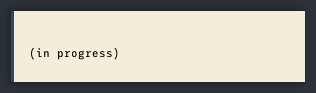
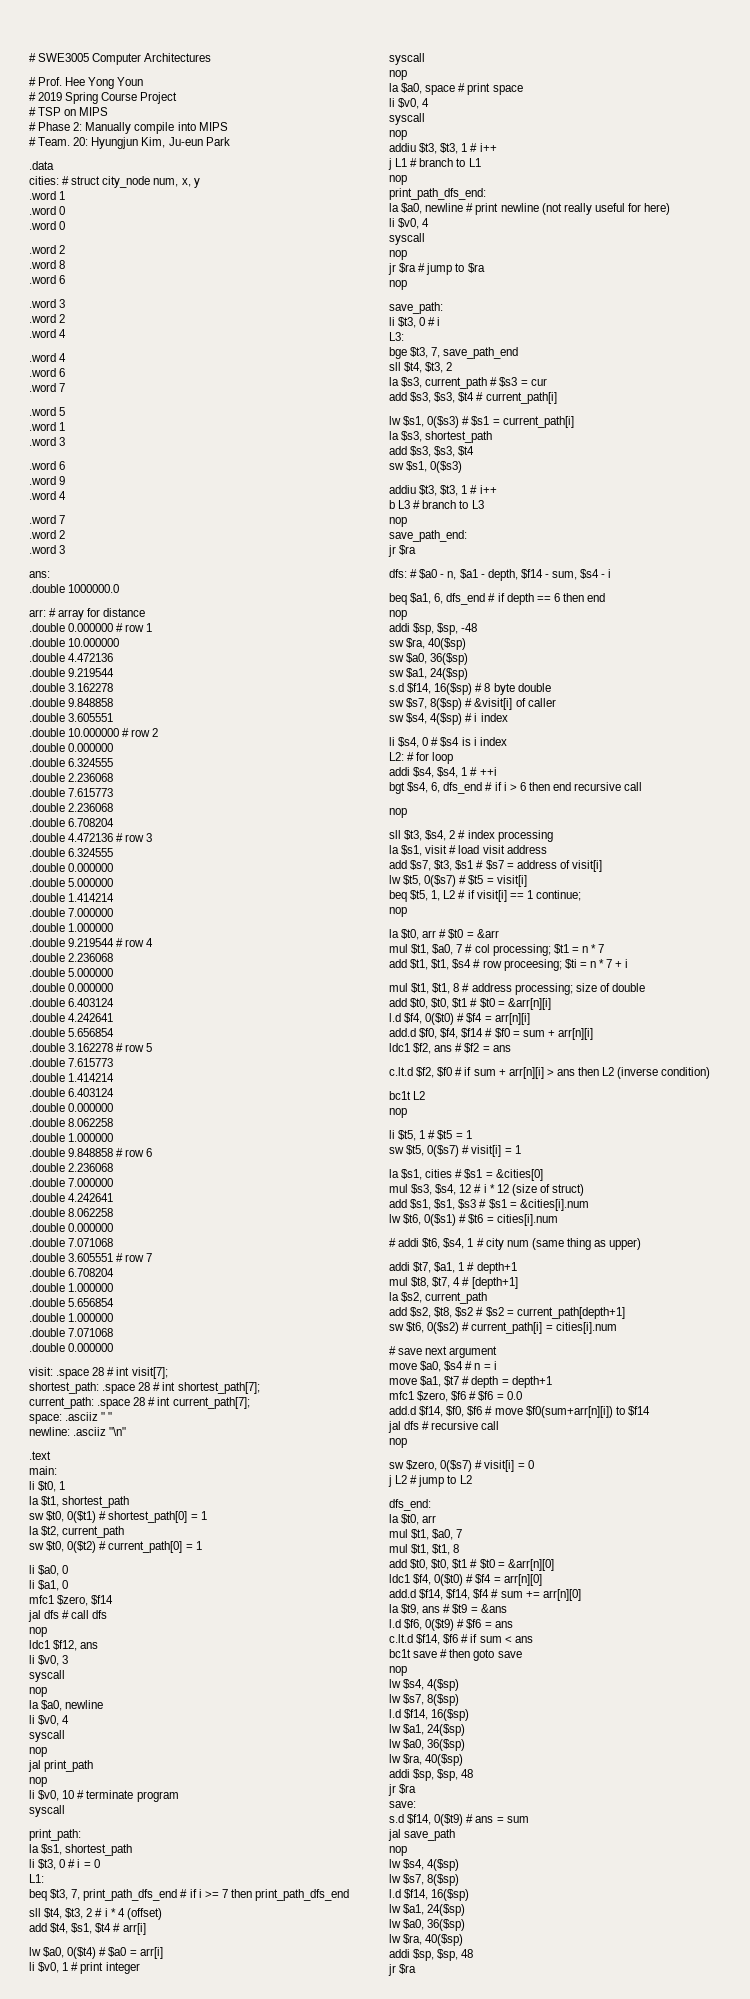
- (in progress)
+ # SWE3005 Computer Architectures
+ # Prof. Hee Yong Youn
+ # 2019 Spring Course Project
+ # TSP on MIPS
+ # Phase 2: Manually compile into MIPS
+ # Team. 20: Hyungjun Kim, Ju-eun Park
+ .data
+ cities: # struct city_node num, x, y
+ .word 1
+ .word 0
+ .word 0
+ .word 2
+ .word 8
+ .word 6
+ .word 3
+ .word 2
+ .word 4
+ .word 4
+ .word 6
+ .word 7
+ .word 5
+ .word 1
+ .word 3
+ .word 6
+ .word 9
+ .word 4
+ .word 7
+ .word 2
+ .word 3
+ ans:
+ .double 1000000.0
+ arr: # array for distance
+ .double 0.000000 # row 1
+ .double 10.000000
+ .double 4.472136
+ .double 9.219544
+ .double 3.162278
+ .double 9.848858
+ .double 3.605551
+ .double 10.000000 # row 2
+ .double 0.000000
+ .double 6.324555
+ .double 2.236068
+ .double 7.615773
+ .double 2.236068
+ .double 6.708204
+ .double 4.472136 # row 3
+ .double 6.324555
+ .double 0.000000
+ .double 5.000000
+ .double 1.414214
+ .double 7.000000
+ .double 1.000000
+ .double 9.219544 # row 4
+ .double 2.236068
+ .double 5.000000
+ .double 0.000000
+ .double 6.403124
+ .double 4.242641
+ .double 5.656854
+ .double 3.162278 # row 5
+ .double 7.615773
+ .double 1.414214
+ .double 6.403124
+ .double 0.000000
+ .double 8.062258
+ .double 1.000000
+ .double 9.848858 # row 6
+ .double 2.236068
+ .double 7.000000
+ .double 4.242641
+ .double 8.062258
+ .double 0.000000
+ .double 7.071068
+ .double 3.605551 # row 7
+ .double 6.708204
+ .double 1.000000
+ .double 5.656854
+ .double 1.000000
+ .double 7.071068
+ .double 0.000000
+ visit: .space 28 # int visit[7];
+ shortest_path: .space 28 # int shortest_path[7];
+ current_path: .space 28 # int current_path[7];
+ space: .asciiz " "
+ newline: .asciiz "\n"
+ .text
+ main:
+ li $t0, 1
+ la $t1, shortest_path
+ sw $t0, 0($t1) # shortest_path[0] = 1
+ la $t2, current_path
+ sw $t0, 0($t2) # current_path[0] = 1
+ li $a0, 0
+ li $a1, 0
+ mfc1 $zero, $f14
+ jal dfs # call dfs
+ nop
+ ldc1 $f12, ans
+ li $v0, 3
+ syscall
+ nop
+ la $a0, newline
+ li $v0, 4
+ syscall
+ nop
+ jal print_path
+ nop
+ li $v0, 10 # terminate program
+ syscall
+ print_path:
+ la $s1, shortest_path
+ li $t3, 0 # i = 0
+ L1:
+ beq $t3, 7, print_path_dfs_end # if i >= 7 then print_path_dfs_end
+ sll $t4, $t3, 2 # i * 4 (offset)
+ add $t4, $s1, $t4 # arr[i]
+ lw $a0, 0($t4) # $a0 = arr[i]
+ li $v0, 1 # print integer
+ syscall
+ nop
+ la $a0, space # print space
+ li $v0, 4
+ syscall
+ nop
+ addiu $t3, $t3, 1 # i++
+ j L1 # branch to L1
+ nop
+ print_path_dfs_end:
+ la $a0, newline # print newline (not really useful for here)
+ li $v0, 4
+ syscall
+ nop
+ jr $ra # jump to $ra
+ nop
+ save_path:
+ li $t3, 0 # i
+ L3:
+ bge $t3, 7, save_path_end
+ sll $t4, $t3, 2
+ la $s3, current_path # $s3 = cur
+ add $s3, $s3, $t4 # current_path[i]
+ lw $s1, 0($s3) # $s1 = current_path[i]
+ la $s3, shortest_path
+ add $s3, $s3, $t4
+ sw $s1, 0($s3)
+ addiu $t3, $t3, 1 # i++
+ b L3 # branch to L3
+ nop
+ save_path_end:
+ jr $ra
+ dfs: # $a0 - n, $a1 - depth, $f14 - sum, $s4 - i
+ beq $a1, 6, dfs_end # if depth == 6 then end
+ nop
+ addi $sp, $sp, -48
+ sw $ra, 40($sp)
+ sw $a0, 36($sp)
+ sw $a1, 24($sp)
+ s.d $f14, 16($sp) # 8 byte double
+ sw $s7, 8($sp) # &visit[i] of caller
+ sw $s4, 4($sp) # i index
+ li $s4, 0 # $s4 is i index
+ L2: # for loop
+ addi $s4, $s4, 1 # ++i
+ bgt $s4, 6, dfs_end # if i > 6 then end recursive call
+ nop
+ sll $t3, $s4, 2 # index processing
+ la $s1, visit # load visit address
+ add $s7, $t3, $s1 # $s7 = address of visit[i]
+ lw $t5, 0($s7) # $t5 = visit[i]
+ beq $t5, 1, L2 # if visit[i] == 1 continue;
+ nop
+ la $t0, arr # $t0 = &arr
+ mul $t1, $a0, 7 # col processing; $t1 = n * 7
+ add $t1, $t1, $s4 # row proceesing; $ti = n * 7 + i
+ mul $t1, $t1, 8 # address processing; size of double
+ add $t0, $t0, $t1 # $t0 = &arr[n][i]
+ l.d $f4, 0($t0) # $f4 = arr[n][i]
+ add.d $f0, $f4, $f14 # $f0 = sum + arr[n][i]
+ ldc1 $f2, ans # $f2 = ans
+ c.lt.d $f2, $f0 # if sum + arr[n][i] > ans then L2 (inverse condition)
+ bc1t L2
+ nop
+ li $t5, 1 # $t5 = 1
+ sw $t5, 0($s7) # visit[i] = 1
+ la $s1, cities # $s1 = &cities[0]
+ mul $s3, $s4, 12 # i * 12 (size of struct)
+ add $s1, $s1, $s3 # $s1 = &cities[i].num
+ lw $t6, 0($s1) # $t6 = cities[i].num
+ # addi $t6, $s4, 1 # city num (same thing as upper)
+ addi $t7, $a1, 1 # depth+1
+ mul $t8, $t7, 4 # [depth+1]
+ la $s2, current_path
+ add $s2, $t8, $s2 # $s2 = current_path[depth+1]
+ sw $t6, 0($s2) # current_path[i] = cities[i].num
+ # save next argument
+ move $a0, $s4 # n = i
+ move $a1, $t7 # depth = depth+1
+ mfc1 $zero, $f6 # $f6 = 0.0
+ add.d $f14, $f0, $f6 # move $f0(sum+arr[n][i]) to $f14
+ jal dfs # recursive call
+ nop
+ sw $zero, 0($s7) # visit[i] = 0
+ j L2 # jump to L2
+ dfs_end:
+ la $t0, arr
+ mul $t1, $a0, 7
+ mul $t1, $t1, 8
+ add $t0, $t0, $t1 # $t0 = &arr[n][0]
+ ldc1 $f4, 0($t0) # $f4 = arr[n][0]
+ add.d $f14, $f14, $f4 # sum += arr[n][0]
+ la $t9, ans # $t9 = &ans
+ l.d $f6, 0($t9) # $f6 = ans
+ c.lt.d $f14, $f6 # if sum < ans
+ bc1t save # then goto save
+ nop
+ lw $s4, 4($sp)
+ lw $s7, 8($sp)
+ l.d $f14, 16($sp)
+ lw $a1, 24($sp)
+ lw $a0, 36($sp)
+ lw $ra, 40($sp)
+ addi $sp, $sp, 48
+ jr $ra
+ save:
+ s.d $f14, 0($t9) # ans = sum
+ jal save_path
+ nop
+ lw $s4, 4($sp)
+ lw $s7, 8($sp)
+ l.d $f14, 16($sp)
+ lw $a1, 24($sp)
+ lw $a0, 36($sp)
+ lw $ra, 40($sp)
+ addi $sp, $sp, 48
+ jr $ra

